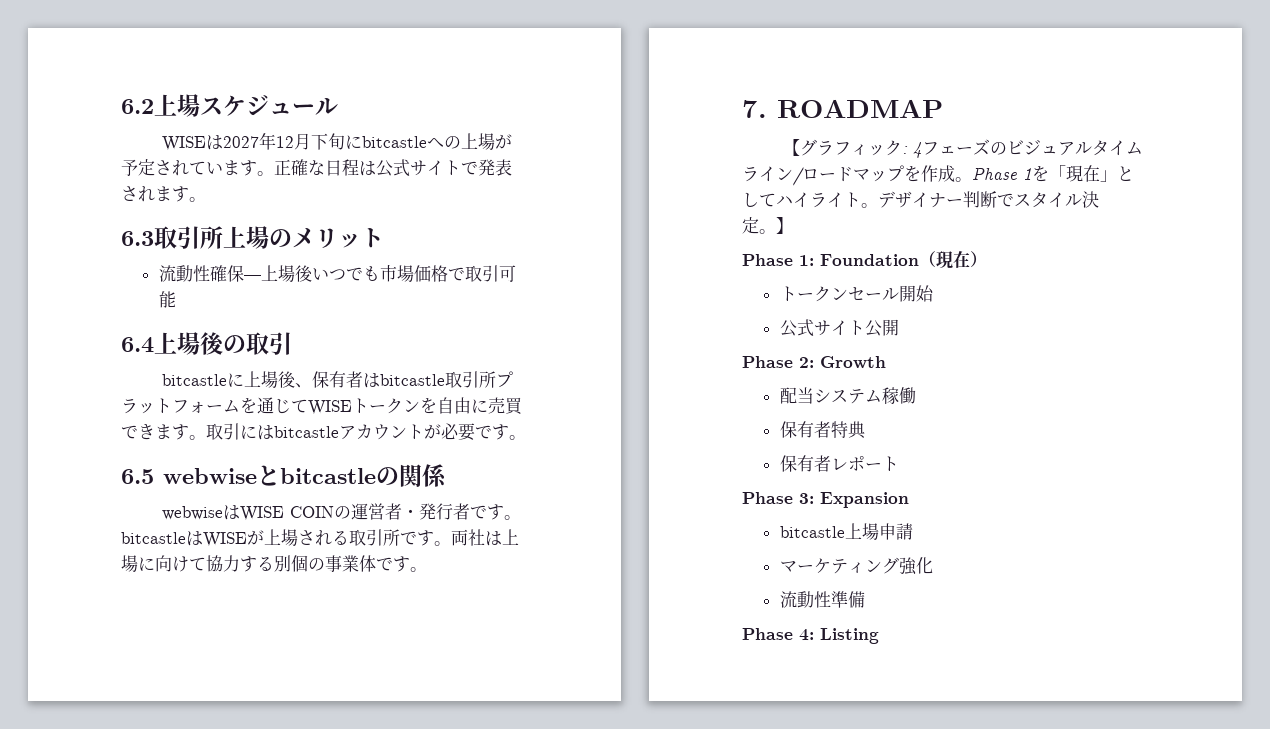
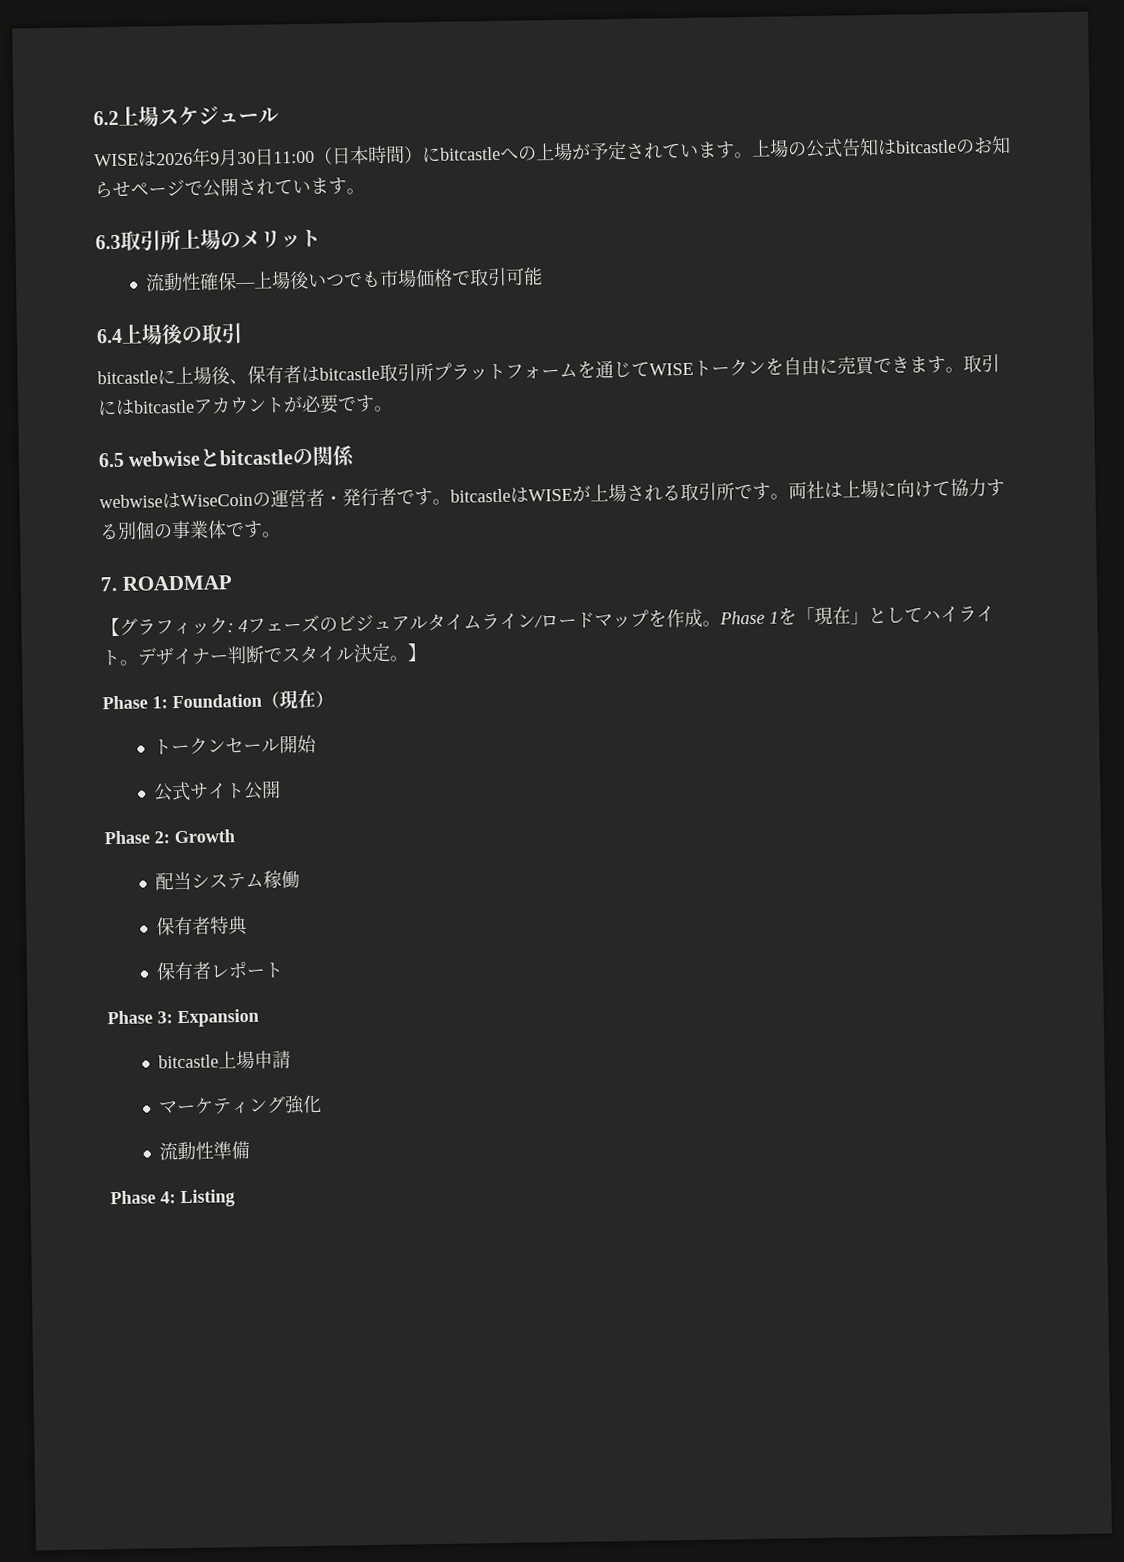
- WISEは2027年12月下旬にbitcastleへの上場が予定されています。
+ WISEは2026年9月30日11:00（日本時間）にbitcastleへの上場が予定されています。
- 正確な日程は公式サイトで発表されます。
+ 上場の公式告知はbitcastleのお知らせページで公開されています。
- webwiseはWISE COINの運営者・発行者です。bitcastleはWISEが上場される取引所です。
+ webwiseはWiseCoinの運営者・発行者です。bitcastleはWISEが上場される取引所です。

